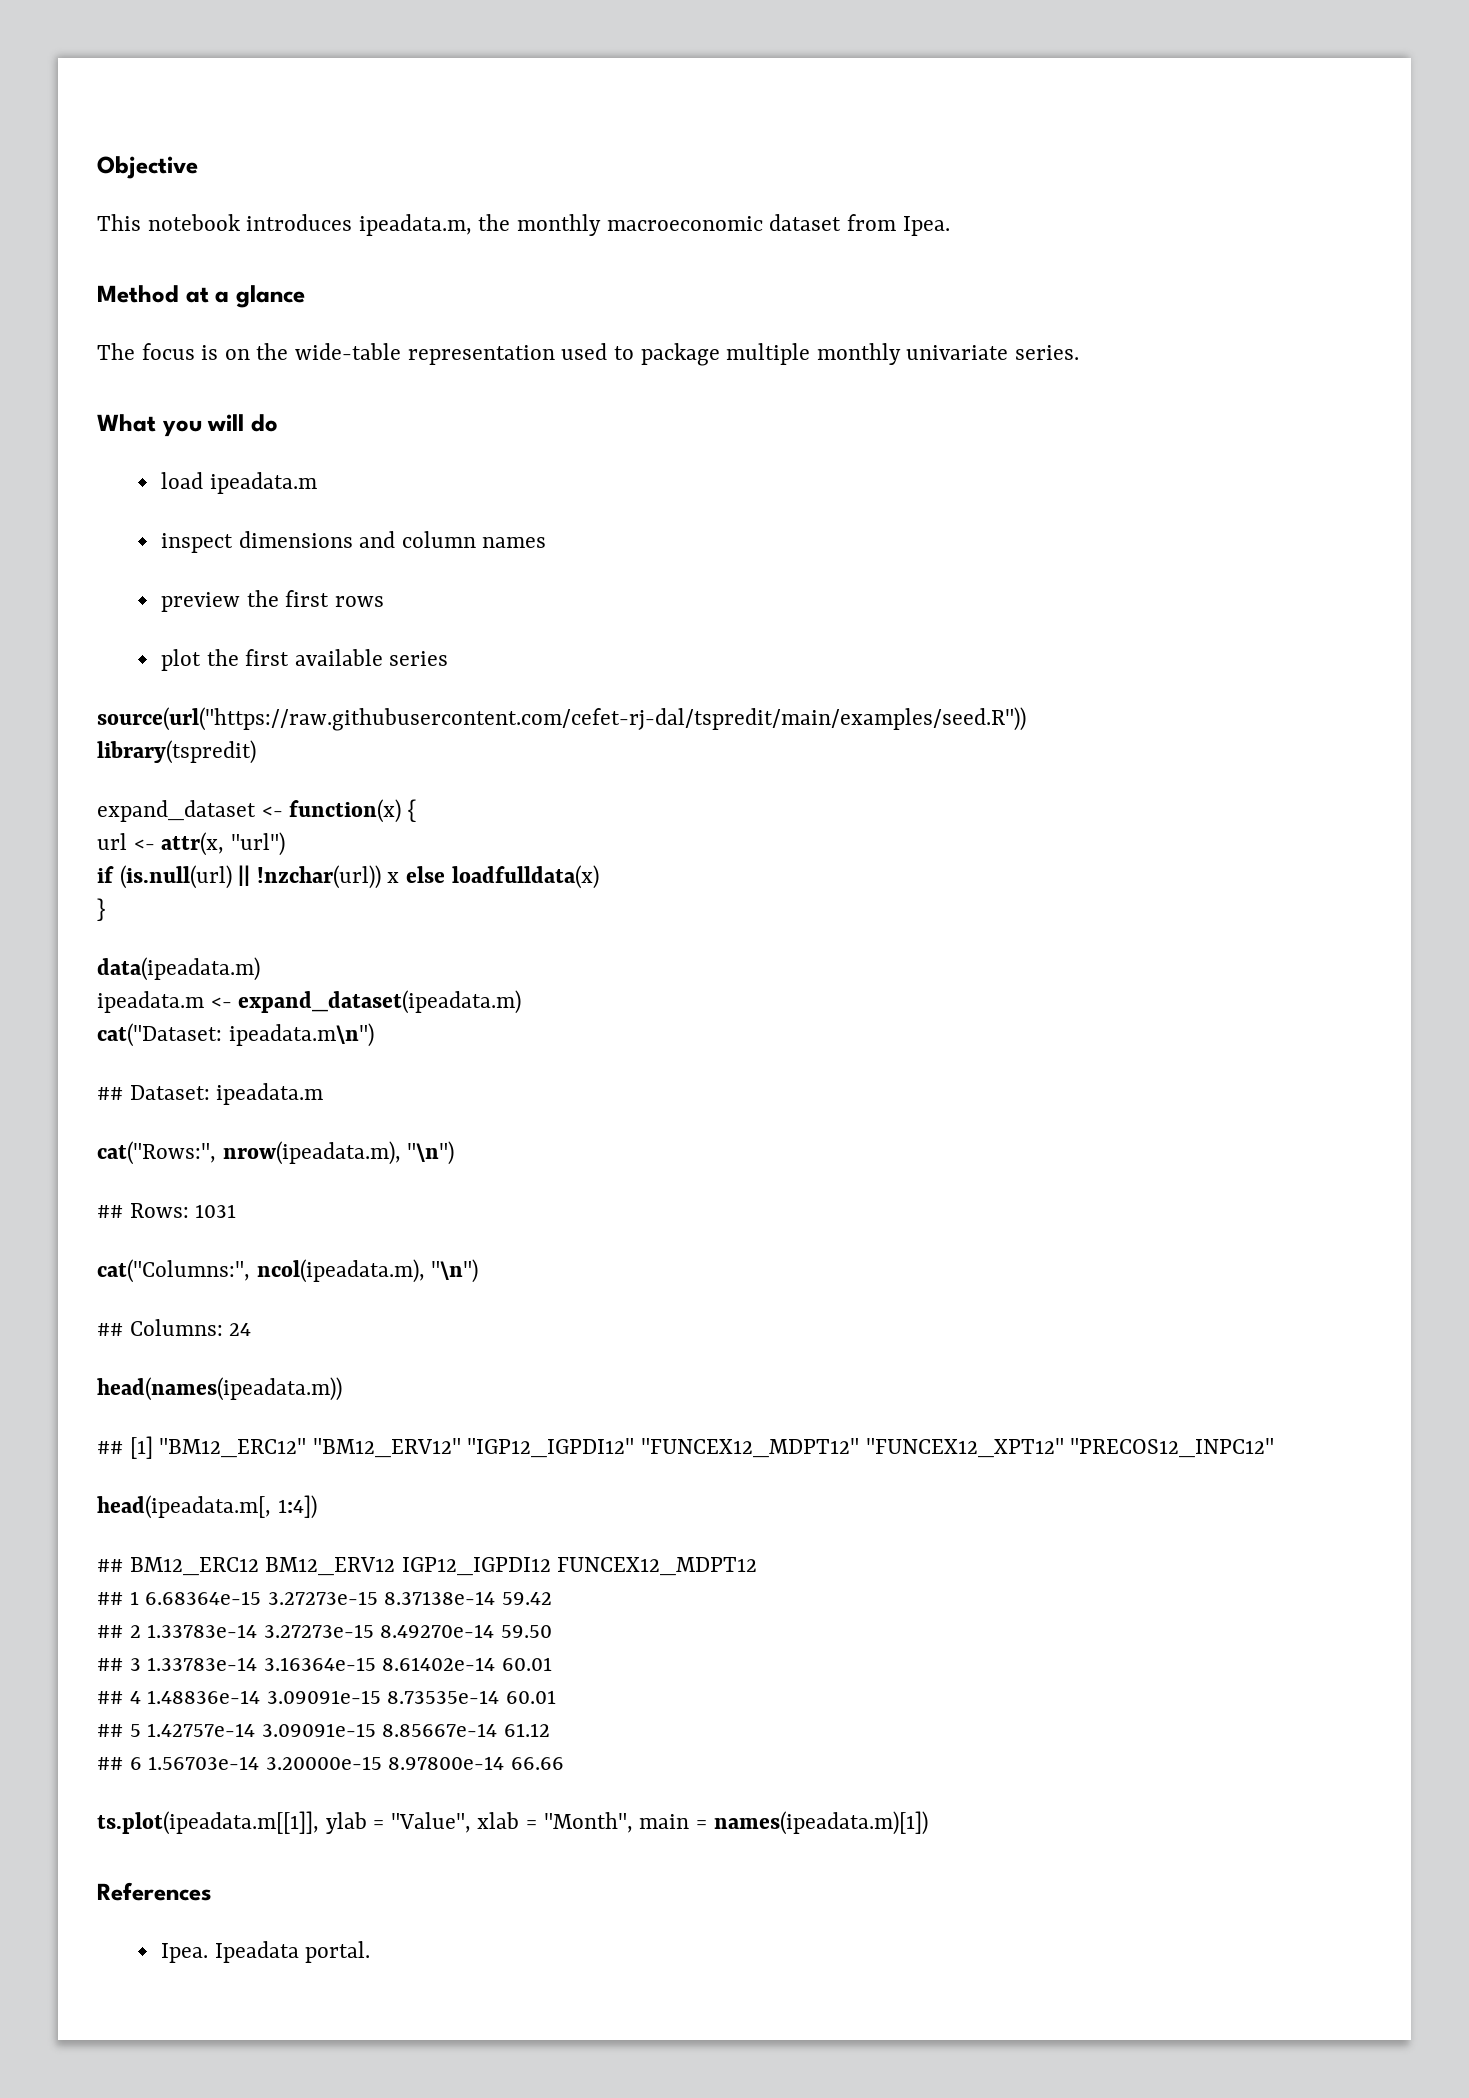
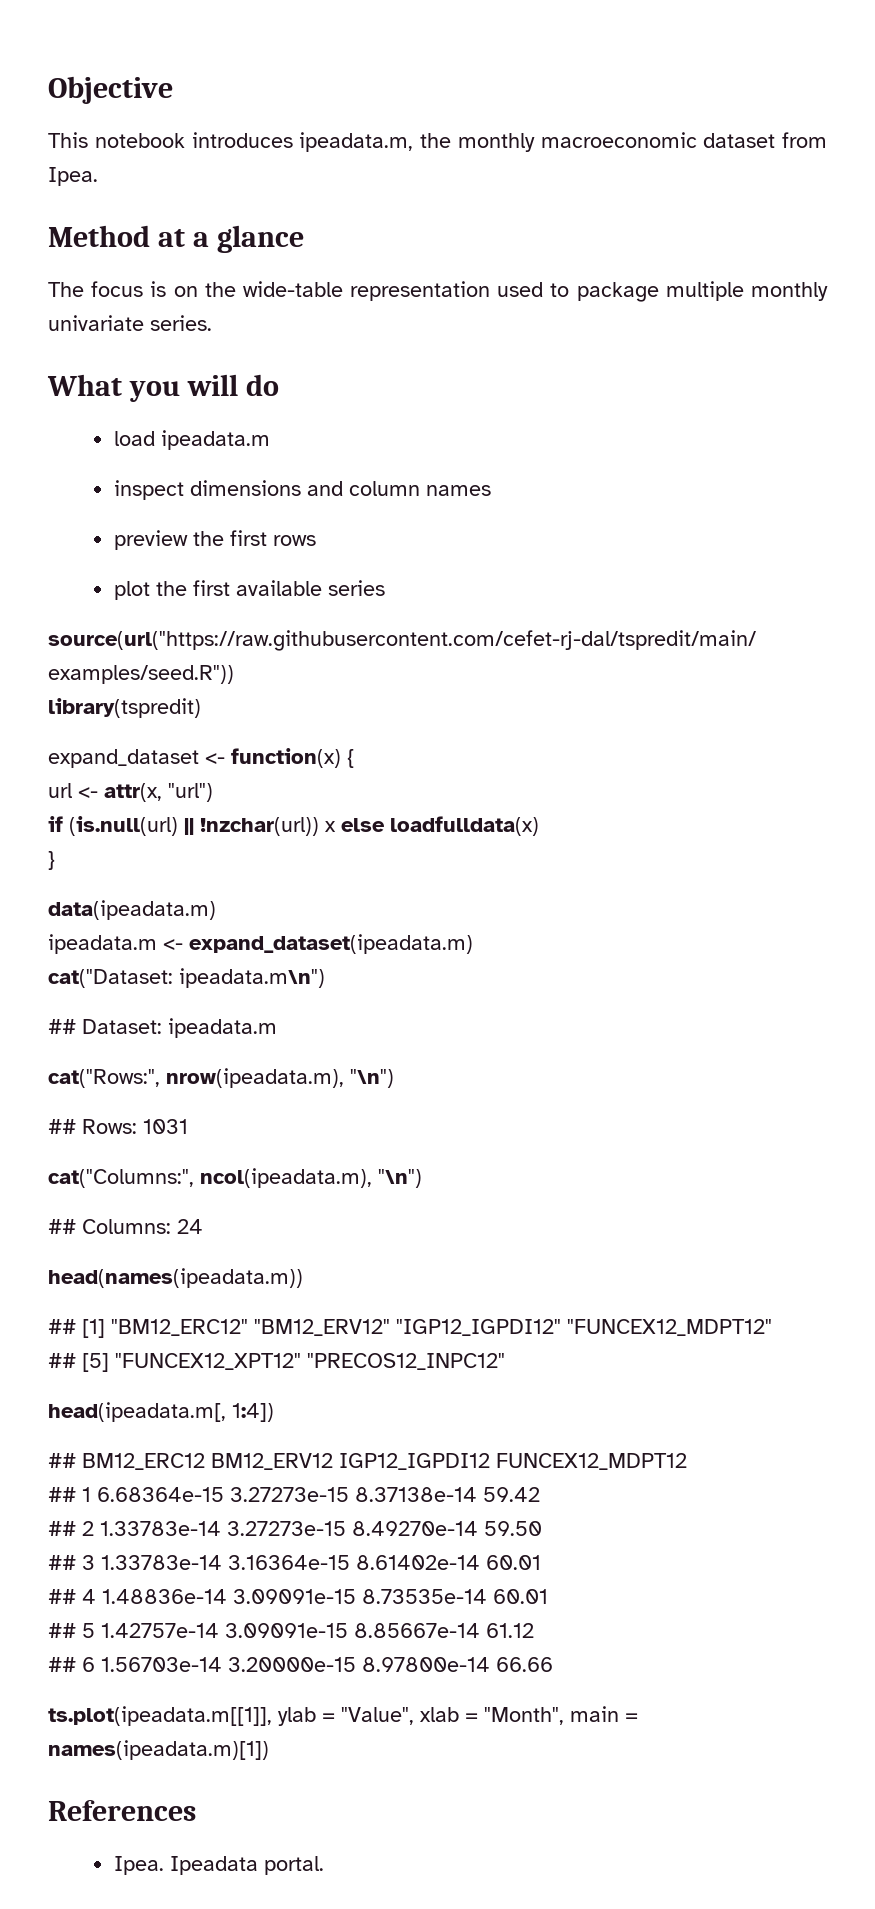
- ## [1] "BM12_ERC12" "BM12_ERV12" "IGP12_IGPDI12" "FUNCEX12_MDPT12" "FUNCEX12_XPT12" "PRECOS12_INPC12"
+ ## [1] "BM12_ERC12" "BM12_ERV12" "IGP12_IGPDI12" "FUNCEX12_MDPT12"
+ ## [5] "FUNCEX12_XPT12" "PRECOS12_INPC12"

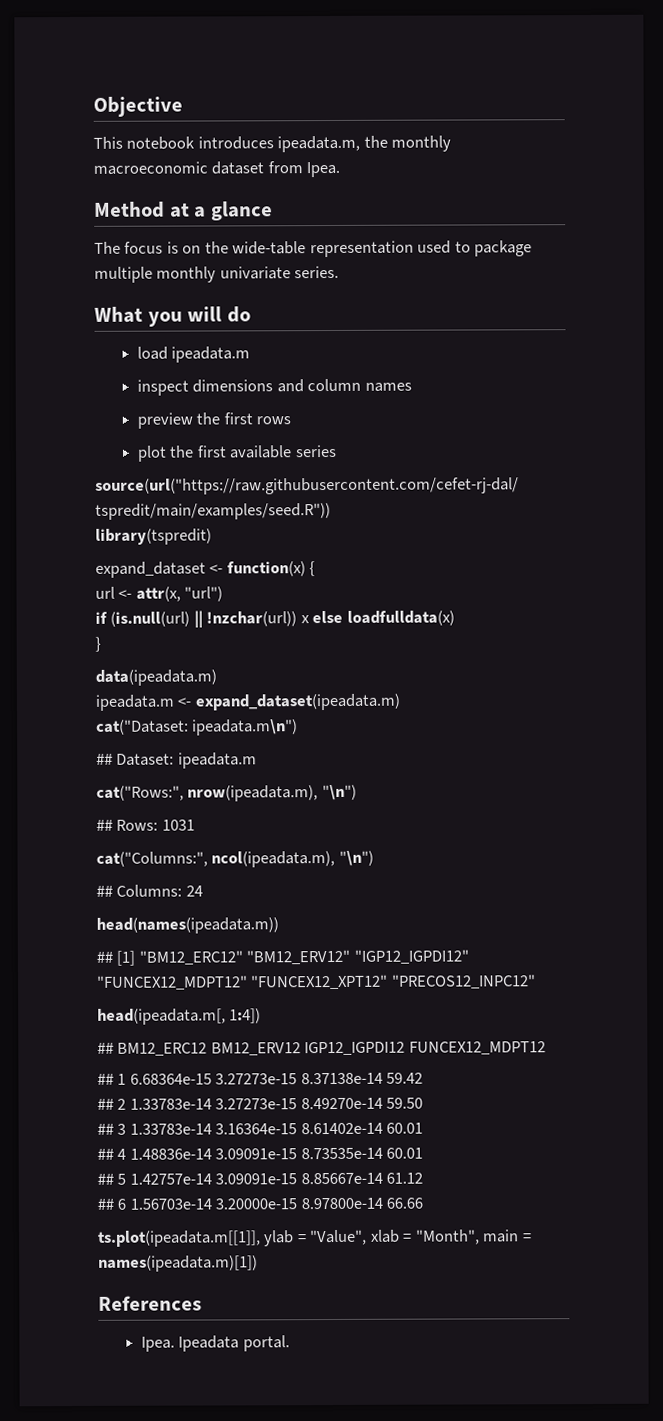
- ## [1] "BM12_ERC12" "BM12_ERV12" "IGP12_IGPDI12" "FUNCEX12_MDPT12"
- ## [5] "FUNCEX12_XPT12" "PRECOS12_INPC12"
+ ## [1] "BM12_ERC12" "BM12_ERV12" "IGP12_IGPDI12" "FUNCEX12_MDPT12" "FUNCEX12_XPT12" "PRECOS12_INPC12"

